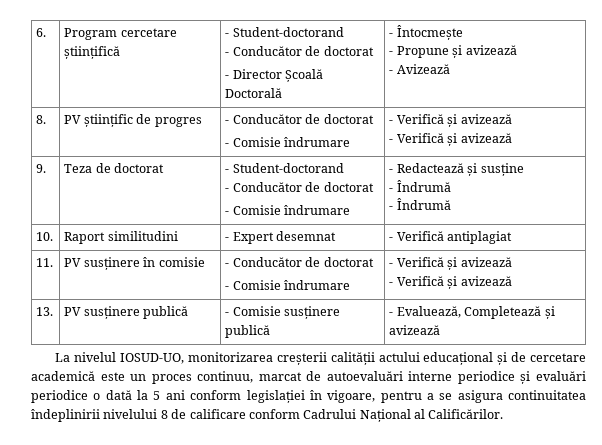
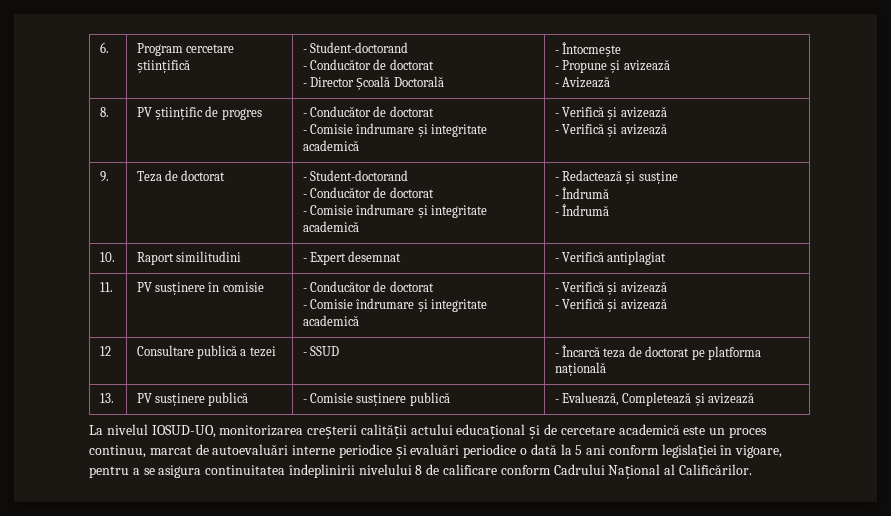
  8. | PV științific de progres | - Conducător de doctorat
- - Comisie îndrumare | - Verifică și avizează
+ - Comisie îndrumare și integritate academică | - Verifică și avizează
  9. | Teza de doctorat | - Student-doctorand
  - Conducător de doctorat
- - Comisie îndrumare | - Redactează și susține
+ - Comisie îndrumare și integritate academică | - Redactează și susține
  11. | PV susținere în comisie | - Conducător de doctorat
- - Comisie îndrumare | - Verifică și avizează
+ - Comisie îndrumare și integritate academică | - Verifică și avizează
  - Verifică și avizează
+ 12 | Consultare publică a tezei | - SSUD | - Încarcă teza de doctorat pe platforma națională

